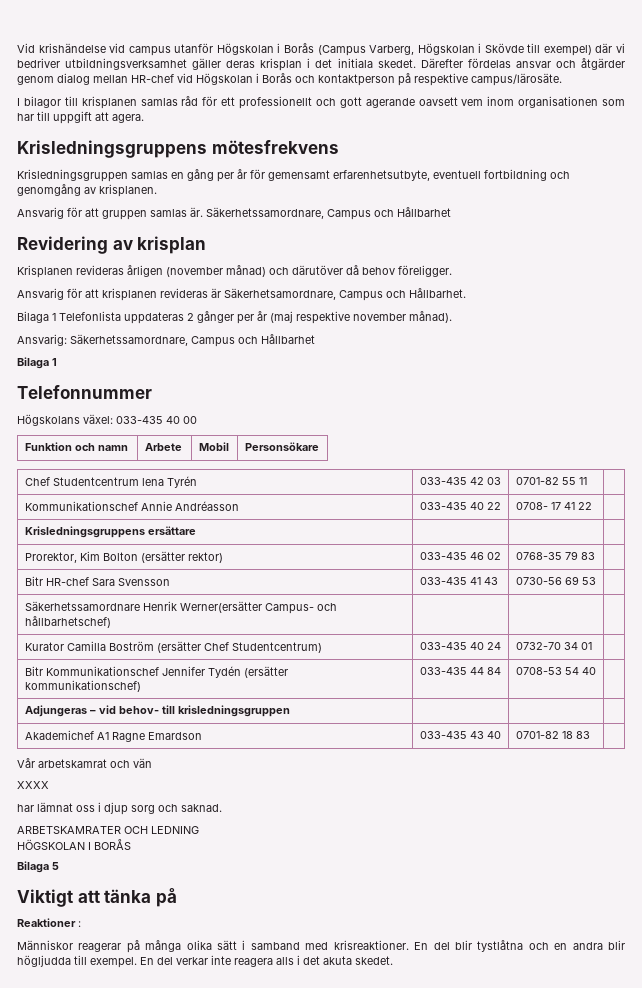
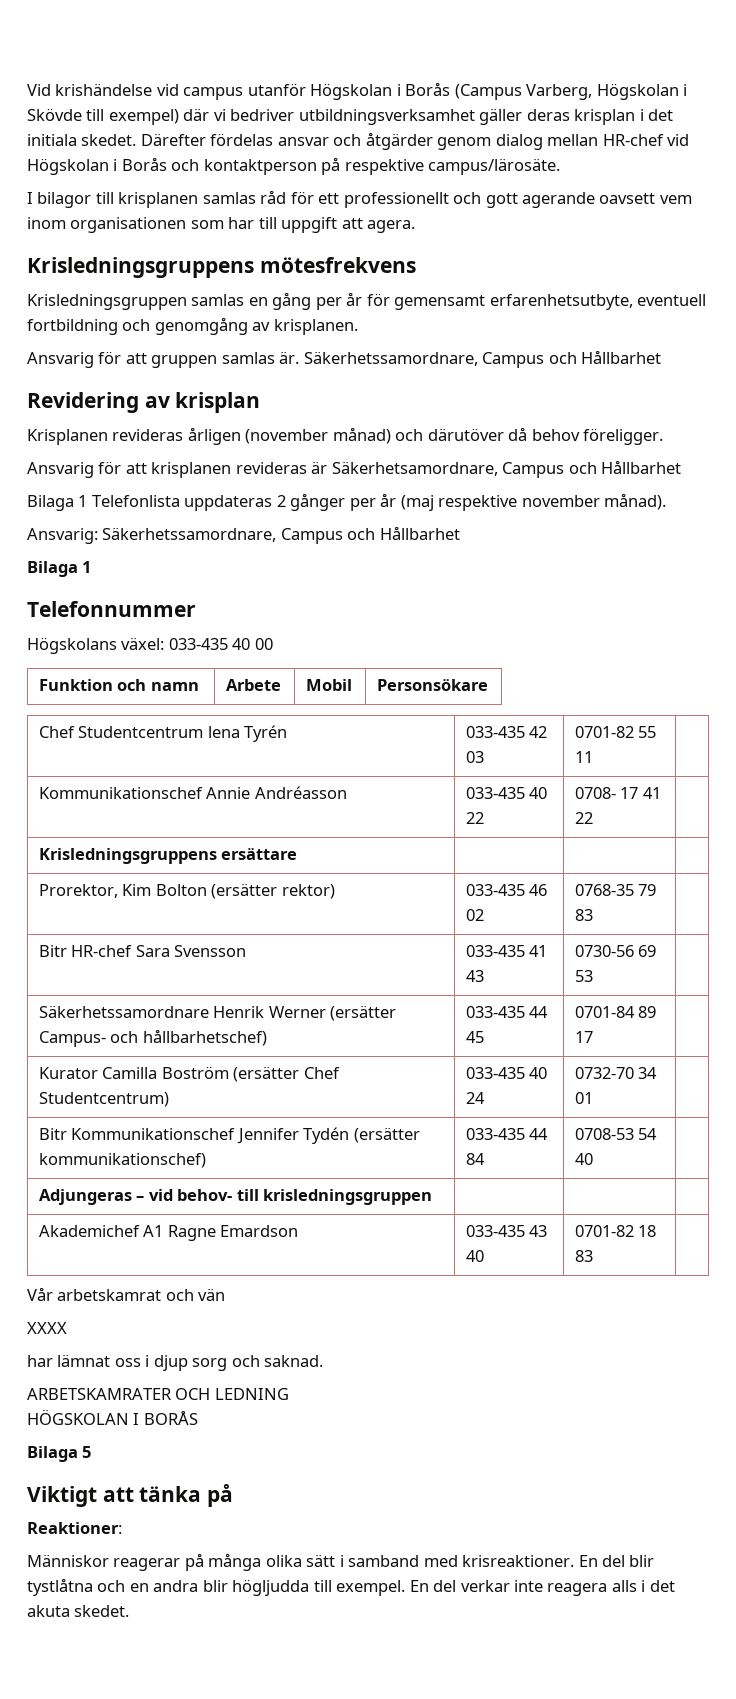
- Ansvarig för att krisplanen revideras är Säkerhetsamordnare, Campus och Hållbarhet.
+ Ansvarig för att krisplanen revideras är Säkerhetsamordnare, Campus och Hållbarhet
- Säkerhetssamordnare Henrik Werner(ersätter Campus- och hållbarhetschef) | | |
+ Säkerhetssamordnare Henrik Werner (ersätter Campus- och hållbarhetschef) | 033-435 44 45 | 0701-84 89 17 |
- Reaktioner :
+ Reaktioner:

